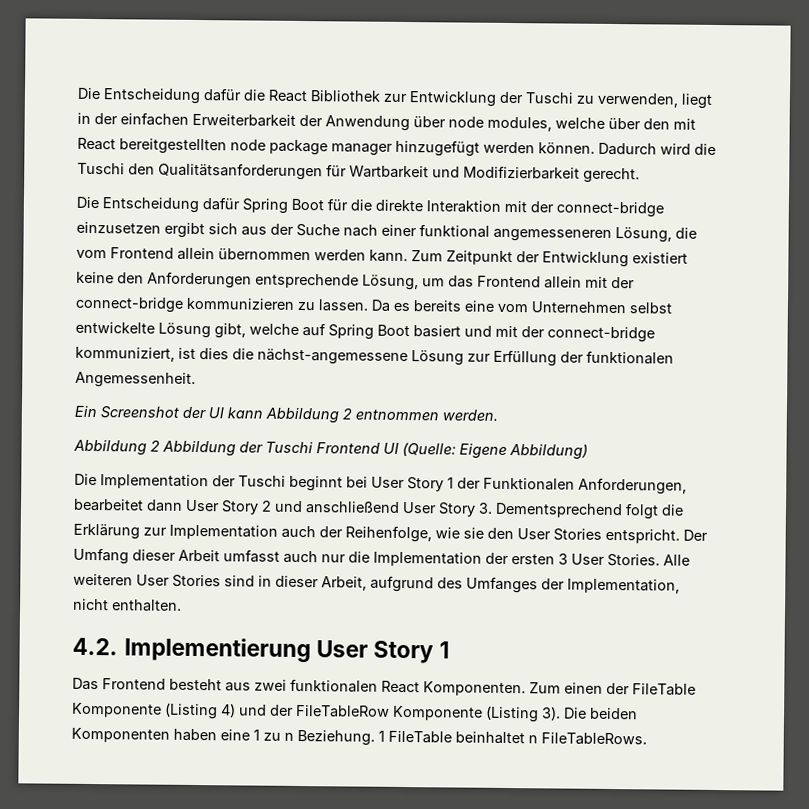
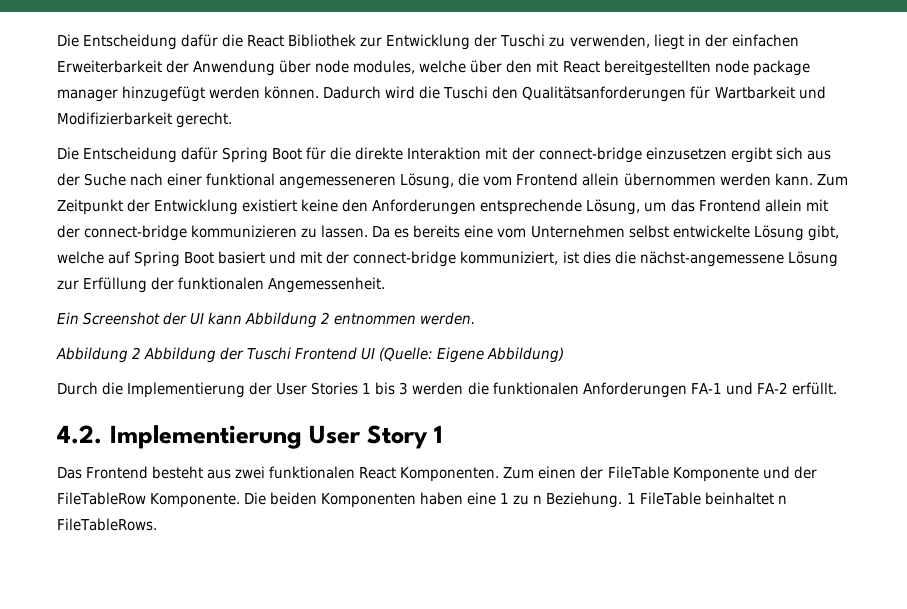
- Die Implementation der Tuschi beginnt bei User Story 1 der Funktionalen Anforderungen, bearbeitet dann User Story 2 und anschließend User Story 3. Dementsprechend folgt die Erklärung zur Implementation auch der Reihenfolge, wie sie den User Stories entspricht. Der Umfang dieser Arbeit umfasst auch nur die Implementation der ersten 3 User Stories. Alle weiteren User Stories sind in dieser Arbeit, aufgrund des Umfanges der Implementation, nicht enthalten.
+ Durch die Implementierung der User Stories 1 bis 3 werden die funktionalen Anforderungen FA-1 und FA-2 erfüllt.
- Zum einen der FileTable Komponente (Listing 4) und der FileTableRow Komponente (Listing 3).
+ Zum einen der FileTable Komponente und der FileTableRow Komponente.

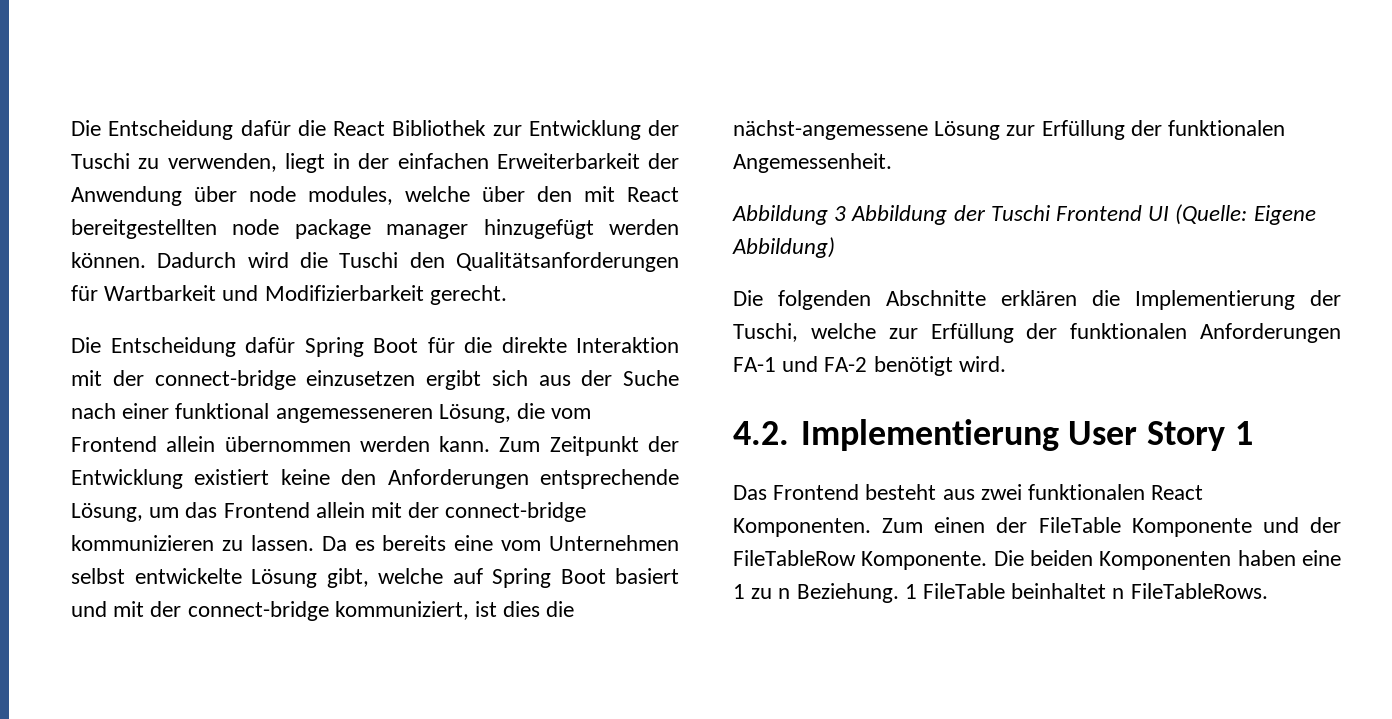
- Ein Screenshot der UI kann Abbildung 2 entnommen werden.
- Abbildung 2 Abbildung der Tuschi Frontend UI (Quelle: Eigene Abbildung)
+ Abbildung 3 Abbildung der Tuschi Frontend UI (Quelle: Eigene Abbildung)
- Durch die Implementierung der User Stories 1 bis 3 werden die funktionalen Anforderungen FA-1 und FA-2 erfüllt.
+ Die folgenden Abschnitte erklären die Implementierung der Tuschi, welche zur Erfüllung der funktionalen Anforderungen FA-1 und FA-2 benötigt wird.

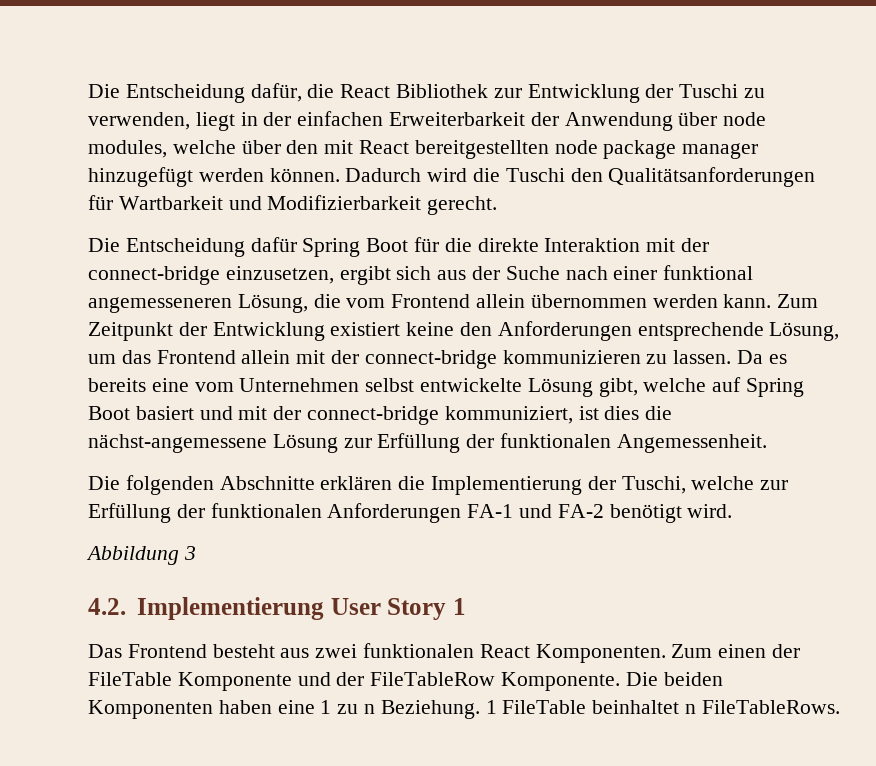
- Die Entscheidung dafür die React Bibliothek zur Entwicklung der Tuschi zu verwenden, liegt in der einfachen Erweiterbarkeit der Anwendung über node modules, welche über den mit React bereitgestellten node package manager hinzugefügt werden können.
+ Die Entscheidung dafür, die React Bibliothek zur Entwicklung der Tuschi zu verwenden, liegt in der einfachen Erweiterbarkeit der Anwendung über node modules, welche über den mit React bereitgestellten node package manager hinzugefügt werden können.
- Die Entscheidung dafür Spring Boot für die direkte Interaktion mit der connect-bridge einzusetzen ergibt sich aus der Suche nach einer funktional angemesseneren Lösung, die vom Frontend allein übernommen werden kann.
+ Die Entscheidung dafür Spring Boot für die direkte Interaktion mit der connect-bridge einzusetzen, ergibt sich aus der Suche nach einer funktional angemesseneren Lösung, die vom Frontend allein übernommen werden kann.
- Abbildung 3 Abbildung der Tuschi Frontend UI (Quelle: Eigene Abbildung)
+ Abbildung 3

